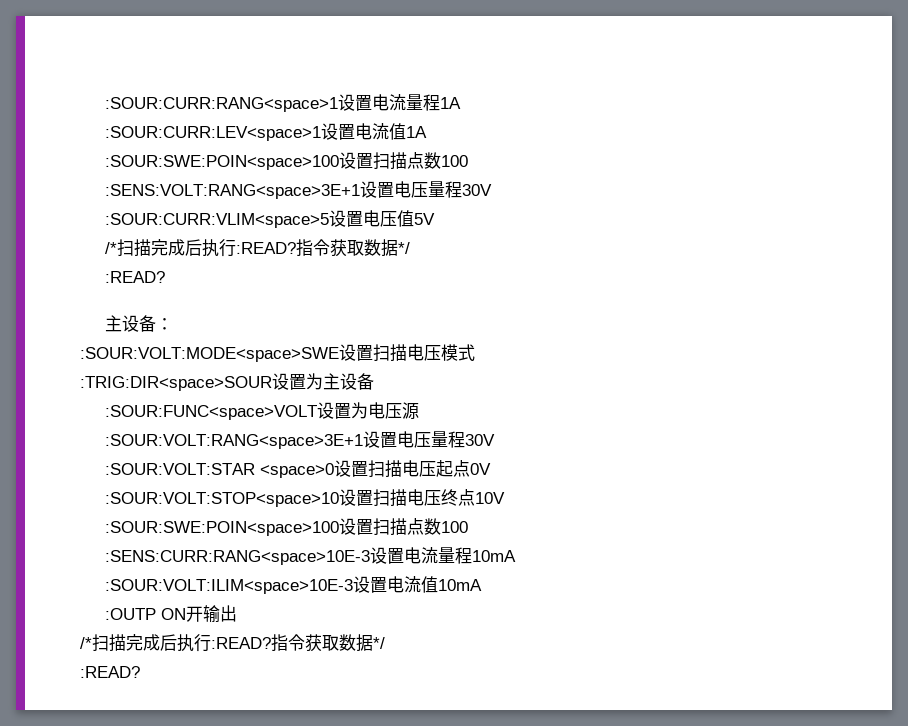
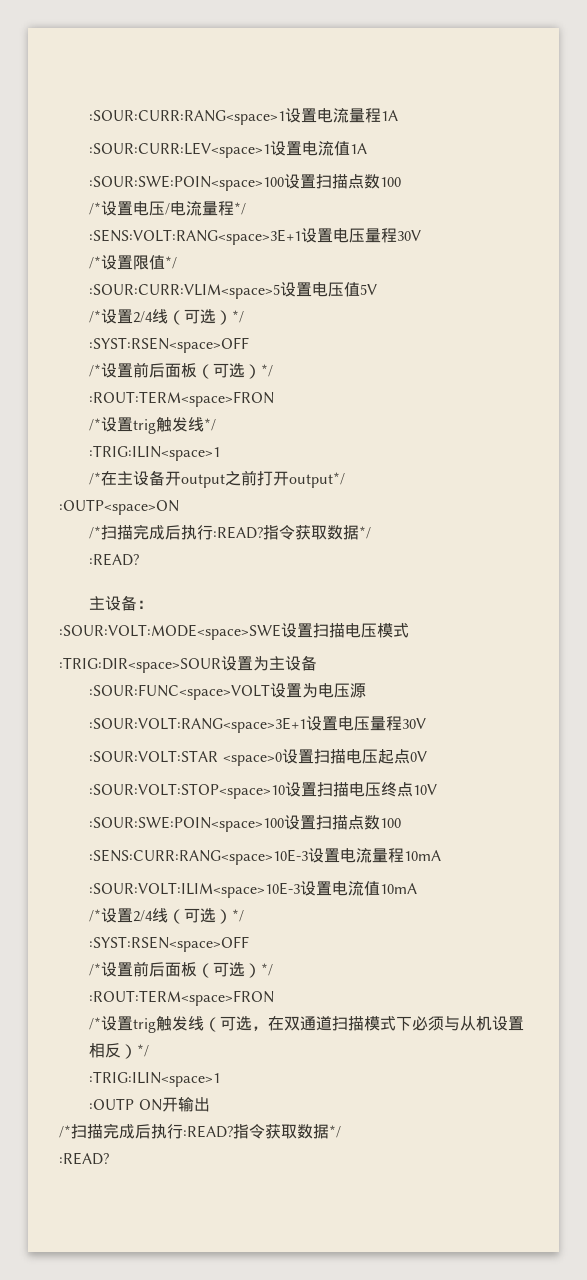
+ /*设置电压/电流量程*/
+ /*设置限值*/
  :SOUR:CURR:VLIM<space>5设置电压值5V
+ /*设置2/4线（可选）*/
+ :SYST:RSEN<space>OFF
+ /*设置前后面板（可选）*/
+ :ROUT:TERM<space>FRON
+ /*设置trig触发线*/
+ :TRIG:ILIN<space>1
+ /*在主设备开output之前打开output*/
+ :OUTP<space>ON
  :SOUR:VOLT:ILIM<space>10E-3设置电流值10mA
+ /*设置2/4线（可选）*/
+ :SYST:RSEN<space>OFF
+ /*设置前后面板（可选）*/
+ :ROUT:TERM<space>FRON
+ /*设置trig触发线（可选，在双通道扫描模式下必须与从机设置相反）*/
+ :TRIG:ILIN<space>1

